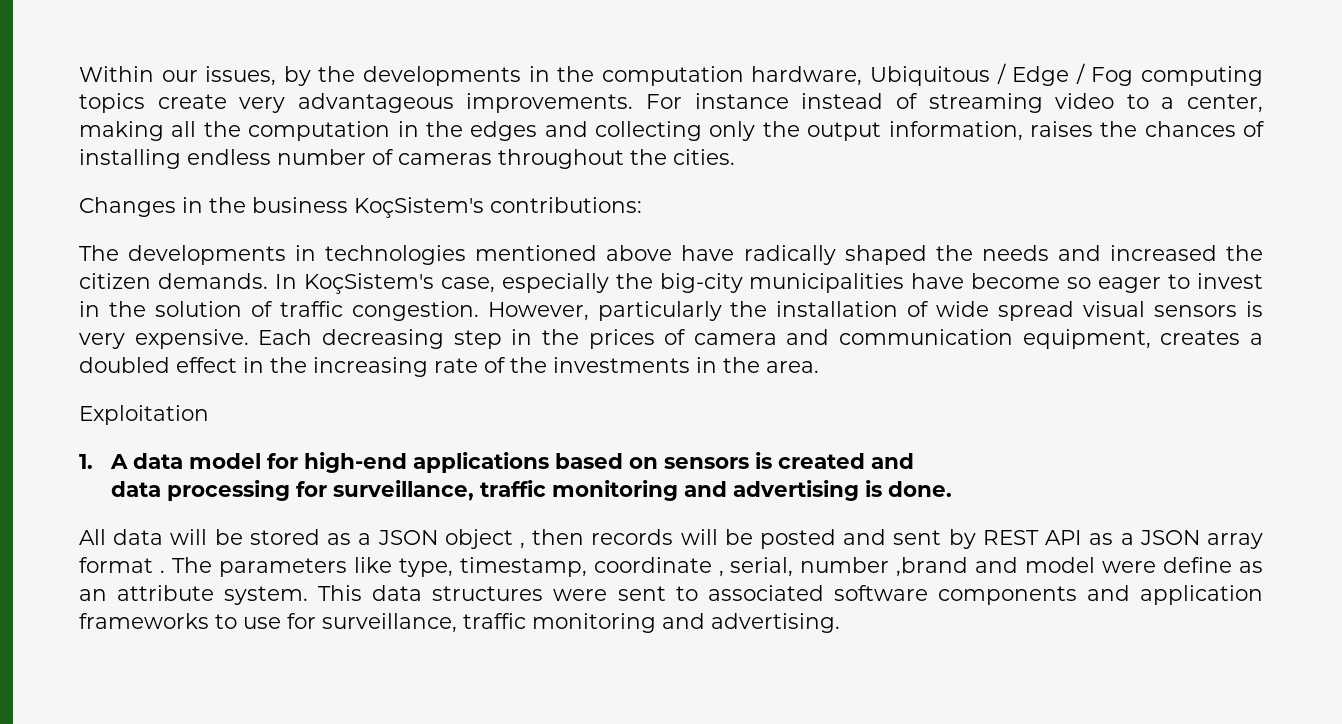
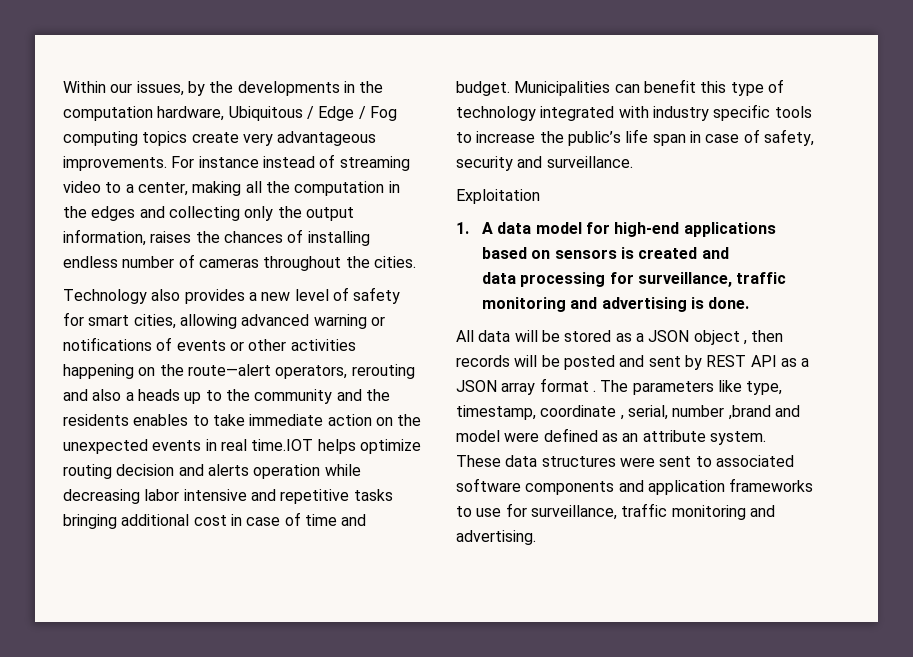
- Changes in the business KoçSistem's contributions:
- The developments in technologies mentioned above have radically shaped the needs and increased the citizen demands. In KoçSistem's case, especially the big-city municipalities have become so eager to invest in the solution of traffic congestion. However, particularly the installation of wide spread visual sensors is very expensive. Each decreasing step in the prices of camera and communication equipment, creates a doubled effect in the increasing rate of the investments in the area.
+ Technology also provides a new level of safety for smart cities, allowing advanced warning or notifications of events or other activities happening on the route—alert operators, rerouting and also a heads up to the community and the residents enables to take immediate action on the unexpected events in real time.IOT helps optimize routing decision and alerts operation while decreasing labor intensive and repetitive tasks bringing additional cost in case of time and budget. Municipalities can benefit this type of technology integrated with industry specific tools to increase the public’s life span in case of safety, security and surveillance.
- The parameters like type, timestamp, coordinate , serial, number ,brand and model were define as an attribute system.
+ The parameters like type, timestamp, coordinate , serial, number ,brand and model were defined as an attribute system.
- This data structures were sent to associated software components and application frameworks to use for surveillance, traffic monitoring and advertising.
+ These data structures were sent to associated software components and application frameworks to use for surveillance, traffic monitoring and advertising.

